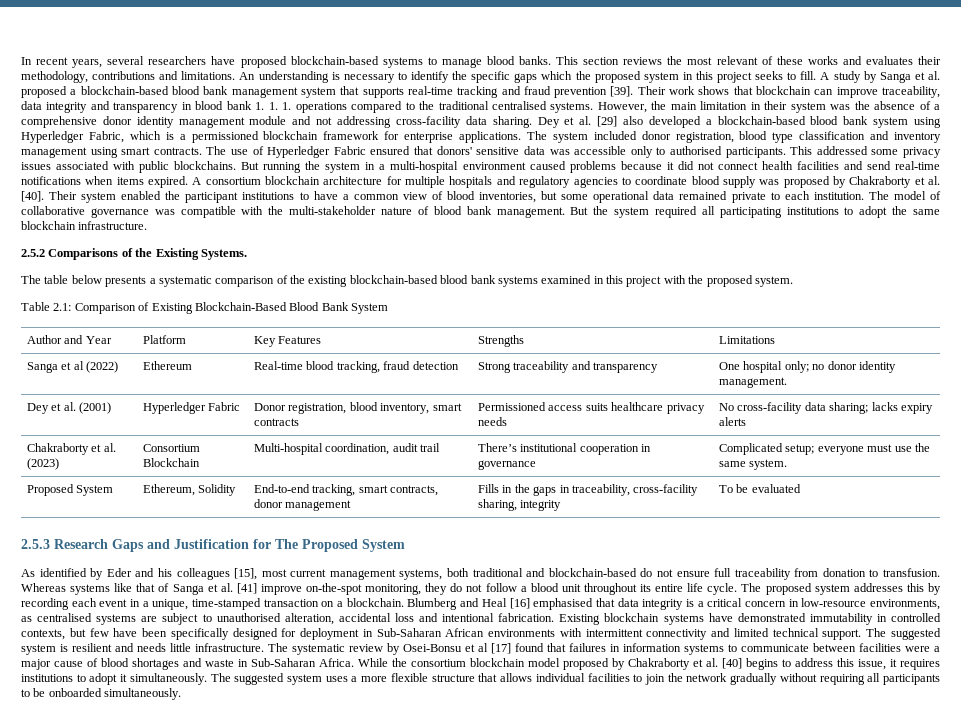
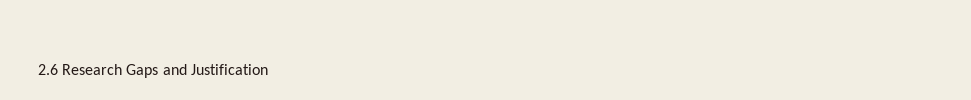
- In recent years, several researchers have proposed blockchain-based systems to manage blood banks. This section reviews the most relevant of these works and evaluates their methodology, contributions and limitations. An understanding is necessary to identify the specific gaps which the proposed system in this project seeks to fill. A study by Sanga et al. proposed a blockchain-based blood bank management system that supports real-time tracking and fraud prevention [39]. Their work shows that blockchain can improve traceability, data integrity and transparency in blood bank 1. 1. 1. operations compared to the traditional centralised systems. However, the main limitation in their system was the absence of a comprehensive donor identity management module and not addressing cross-facility data sharing. Dey et al. [29] also developed a blockchain-based blood bank system using Hyperledger Fabric, which is a permissioned blockchain framework for enterprise applications. The system included donor registration, blood type classification and inventory management using smart contracts. The use of Hyperledger Fabric ensured that donors' sensitive data was accessible only to authorised participants. This addressed some privacy issues associated with public blockchains. But running the system in a multi-hospital environment caused problems because it did not connect health facilities and send real-time notifications when items expired. A consortium blockchain architecture for multiple hospitals and regulatory agencies to coordinate blood supply was proposed by Chakraborty et al. [40]. Their system enabled the participant institutions to have a common view of blood inventories, but some operational data remained private to each institution. The model of collaborative governance was compatible with the multi-stakeholder nature of blood bank management. But the system required all participating institutions to adopt the same blockchain infrastructure.
- 2.5.2 Comparisons of the Existing Systems.
- The table below presents a systematic comparison of the existing blockchain-based blood bank systems examined in this project with the proposed system.
- Table 2.1: Comparison of Existing Blockchain-Based Blood Bank System
- Author and Year | Platform | Key Features | Strengths | Limitations
- Sanga et al (2022) | Ethereum | Real-time blood tracking, fraud detection | Strong traceability and transparency | One hospital only; no donor identity management.
- Dey et al. (2001) | Hyperledger Fabric | Donor registration, blood inventory, smart contracts | Permissioned access suits healthcare privacy needs | No cross-facility data sharing; lacks expiry alerts
- Chakraborty et al. (2023) | Consortium Blockchain | Multi-hospital coordination, audit trail | There’s institutional cooperation in governance | Complicated setup; everyone must use the same system.
- Proposed System | Ethereum, Solidity | End-to-end tracking, smart contracts, donor management | Fills in the gaps in traceability, cross-facility sharing, integrity | To be evaluated
- 2.5.3 Research Gaps and Justification for The Proposed System
- As identified by Eder and his colleagues [15], most current management systems, both traditional and blockchain-based do not ensure full traceability from donation to transfusion. Whereas systems like that of Sanga et al. [41] improve on-the-spot monitoring, they do not follow a blood unit throughout its entire life cycle. The proposed system addresses this by recording each event in a unique, time-stamped transaction on a blockchain. Blumberg and Heal [16] emphasised that data integrity is a critical concern in low-resource environments, as centralised systems are subject to unauthorised alteration, accidental loss and intentional fabrication. Existing blockchain systems have demonstrated immutability in controlled contexts, but few have been specifically designed for deployment in Sub-Saharan African environments with intermittent connectivity and limited technical support. The suggested system is resilient and needs little infrastructure. The systematic review by Osei-Bonsu et al [17] found that failures in information systems to communicate between facilities were a major cause of blood shortages and waste in Sub-Saharan Africa. While the consortium blockchain model proposed by Chakraborty et al. [40] begins to address this issue, it requires institutions to adopt it simultaneously. The suggested system uses a more flexible structure that allows individual facilities to join the network gradually without requiring all participants to be onboarded simultaneously.
+ 2.6 Research Gaps and Justification

